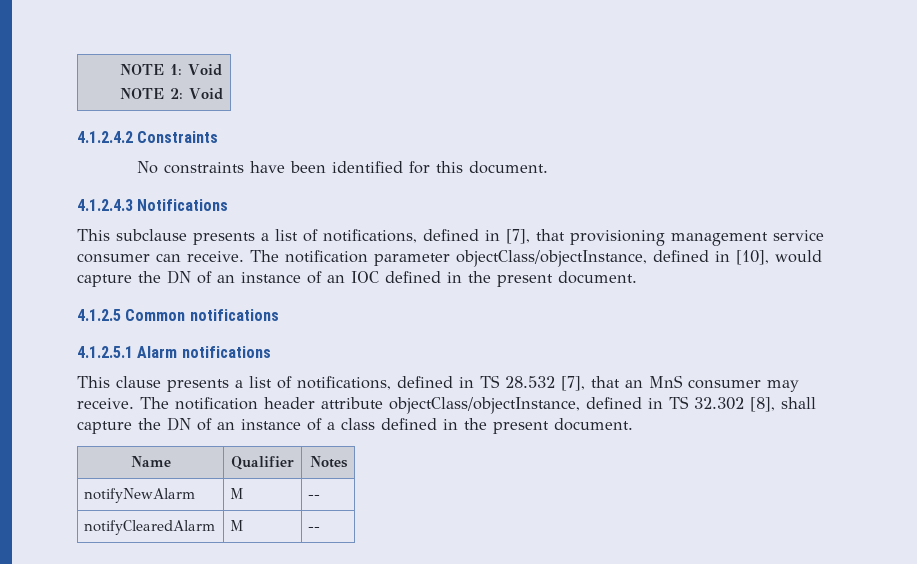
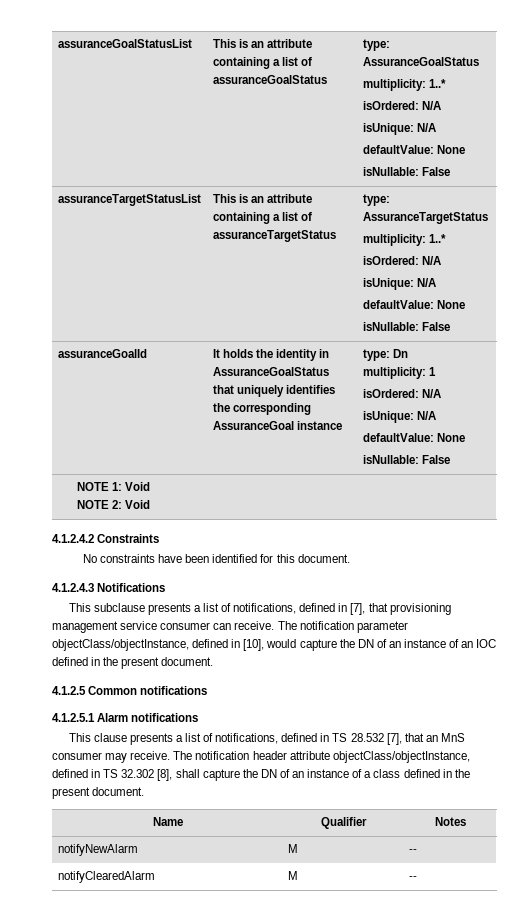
+ assuranceGoalStatusList | This is an attribute containing a list of assuranceGoalStatus | type: AssuranceGoalStatus
+ multiplicity: 1..*
+ isOrdered: N/A
+ isUnique: N/A
+ defaultValue: None
+ isNullable: False
+ assuranceTargetStatusList | This is an attribute containing a list of assuranceTargetStatus | type: AssuranceTargetStatus
+ multiplicity: 1..*
+ isOrdered: N/A
+ isUnique: N/A
+ defaultValue: None
+ isNullable: False
+ assuranceGoalId | It holds the identity in AssuranceGoalStatus that uniquely identifies the corresponding AssuranceGoal instance | type: Dn
+ multiplicity: 1
+ isOrdered: N/A
+ isUnique: N/A
+ defaultValue: None
+ isNullable: False

